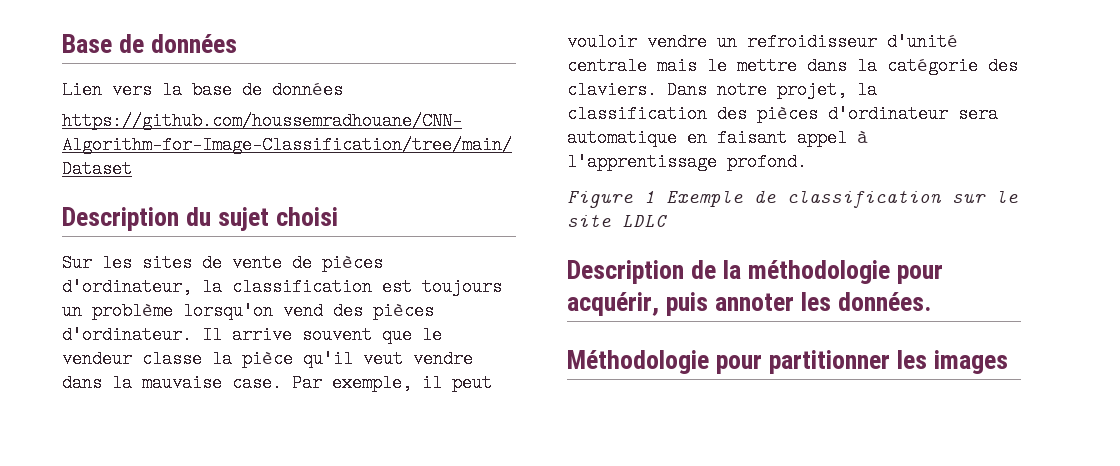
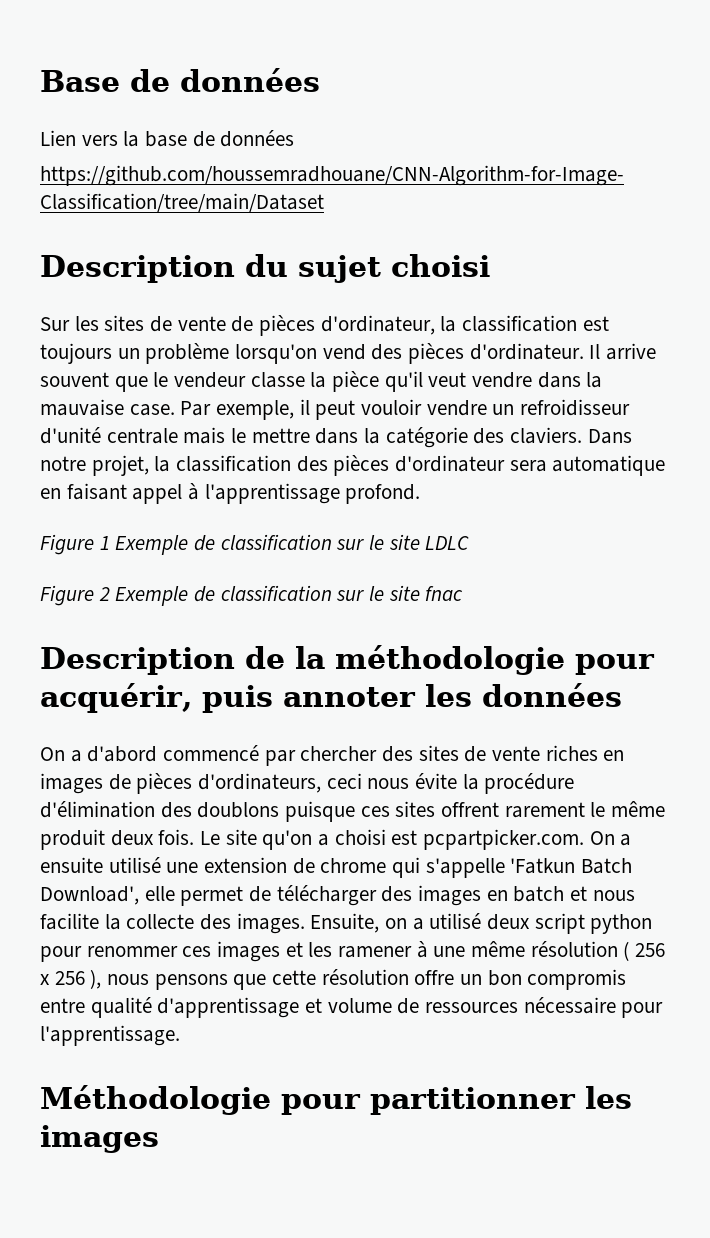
+ Figure 2 Exemple de classification sur le site fnac
- Description de la méthodologie pour acquérir, puis annoter les données.
+ Description de la méthodologie pour acquérir, puis annoter les données
+ On a d'abord commencé par chercher des sites de vente riches en images de pièces d'ordinateurs, ceci nous évite la procédure d'élimination des doublons puisque ces sites offrent rarement le même produit deux fois. Le site qu'on a choisi est pcpartpicker.com. On a ensuite utilisé une extension de chrome qui s'appelle 'Fatkun Batch Download', elle permet de télécharger des images en batch et nous facilite la collecte des images. Ensuite, on a utilisé deux script python pour renommer ces images et les ramener à une même résolution ( 256 x 256 ), nous pensons que cette résolution offre un bon compromis entre qualité d'apprentissage et volume de ressources nécessaire pour l'apprentissage.

